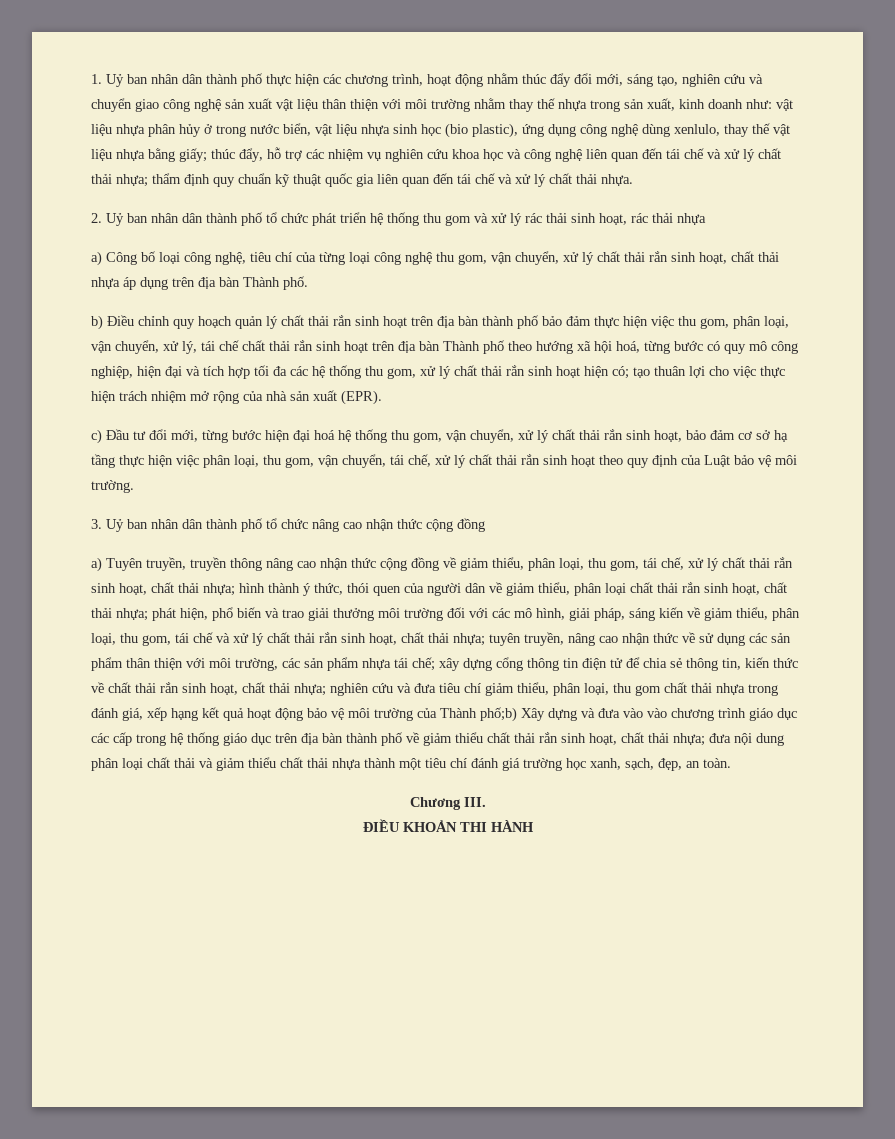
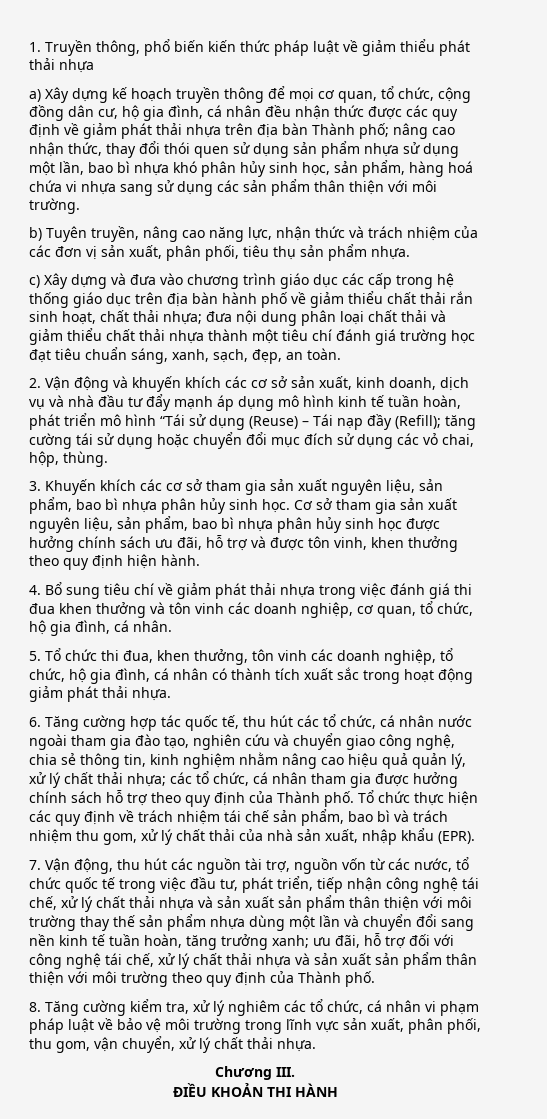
- 1. Uỷ ban nhân dân thành phố thực hiện các chương trình, hoạt động nhằm thúc đẩy đổi mới, sáng tạo, nghiên cứu và chuyển giao công nghệ sản xuất vật liệu thân thiện với môi trường nhằm thay thế nhựa trong sản xuất, kinh doanh như: vật liệu nhựa phân hủy ở trong nước biển, vật liệu nhựa sinh học (bio plastic), ứng dụng công nghệ dùng xenlulo, thay thế vật liệu nhựa bằng giấy; thúc đẩy, hỗ trợ các nhiệm vụ nghiên cứu khoa học và công nghệ liên quan đến tái chế và xử lý chất thải nhựa; thẩm định quy chuẩn kỹ thuật quốc gia liên quan đến tái chế và xử lý chất thải nhựa.
- 2. Uỷ ban nhân dân thành phố tổ chức phát triển hệ thống thu gom và xử lý rác thải sinh hoạt, rác thải nhựa
- a) Công bố loại công nghệ, tiêu chí của từng loại công nghệ thu gom, vận chuyển, xử lý chất thải rắn sinh hoạt, chất thải nhựa áp dụng trên địa bàn Thành phố.
- b) Điều chỉnh quy hoạch quản lý chất thải rắn sinh hoạt trên địa bàn thành phố bảo đảm thực hiện việc thu gom, phân loại, vận chuyển, xử lý, tái chế chất thải rắn sinh hoạt trên địa bàn Thành phố theo hướng xã hội hoá, từng bước có quy mô công nghiệp, hiện đại và tích hợp tối đa các hệ thống thu gom, xử lý chất thải rắn sinh hoạt hiện có; tạo thuân lợi cho việc thực hiện trách nhiệm mở rộng của nhà sản xuất (EPR).
- c) Đầu tư đổi mới, từng bước hiện đại hoá hệ thống thu gom, vận chuyển, xử lý chất thải rắn sinh hoạt, bảo đảm cơ sở hạ tầng thực hiện việc phân loại, thu gom, vận chuyển, tái chế, xử lý chất thải rắn sinh hoạt theo quy định của Luật bảo vệ môi trường.
- 3. Uỷ ban nhân dân thành phố tổ chức nâng cao nhận thức cộng đồng
- a) Tuyên truyền, truyền thông nâng cao nhận thức cộng đồng về giảm thiểu, phân loại, thu gom, tái chế, xử lý chất thải rắn sinh hoạt, chất thải nhựa; hình thành ý thức, thói quen của người dân về giảm thiểu, phân loại chất thải rắn sinh hoạt, chất thải nhựa; phát hiện, phổ biến và trao giải thưởng môi trường đối với các mô hình, giải pháp, sáng kiến về giảm thiểu, phân loại, thu gom, tái chế và xử lý chất thải rắn sinh hoạt, chất thải nhựa; tuyên truyền, nâng cao nhận thức về sử dụng các sản phẩm thân thiện với môi trường, các sản phẩm nhựa tái chế; xây dựng cổng thông tin điện tử để chia sẻ thông tin, kiến thức về chất thải rắn sinh hoạt, chất thải nhựa; nghiên cứu và đưa tiêu chí giảm thiểu, phân loại, thu gom chất thải nhựa trong đánh giá, xếp hạng kết quả hoạt động bảo vệ môi trường của Thành phố;b) Xây dựng và đưa vào vào chương trình giáo dục các cấp trong hệ thống giáo dục trên địa bàn thành phố về giảm thiểu chất thải rắn sinh hoạt, chất thải nhựa;
+ 1. Truyền thông, phổ biến kiến thức pháp luật về giảm thiểu phát thải nhựa
+ a) Xây dựng kế hoạch truyền thông để mọi cơ quan, tổ chức, cộng đồng dân cư, hộ gia đình, cá nhân đều nhận thức được các quy định về giảm phát thải nhựa trên địa bàn Thành phố; nâng cao nhận thức, thay đổi thói quen sử dụng sản phẩm nhựa sử dụng một lần, bao bì nhựa khó phân hủy sinh học, sản phẩm, hàng hoá chứa vi nhựa sang sử dụng các sản phẩm thân thiện với môi trường.
+ b) Tuyên truyền, nâng cao năng lực, nhận thức và trách nhiệm của các đơn vị sản xuất, phân phối, tiêu thụ sản phẩm nhựa.
+ c) Xây dựng và đưa vào chương trình giáo dục các cấp trong hệ thống giáo dục trên địa bàn hành phố về giảm thiểu chất thải rắn sinh hoạt, chất thải nhựa;
- đưa nội dung phân loại chất thải và giảm thiểu chất thải nhựa thành một tiêu chí đánh giá trường học xanh, sạch, đẹp, an toàn.
+ đưa nội dung phân loại chất thải và giảm thiểu chất thải nhựa thành một tiêu chí đánh giá trường học đạt tiêu chuẩn sáng, xanh, sạch, đẹp, an toàn.
+ 2. Vận động và khuyến khích các cơ sở sản xuất, kinh doanh, dịch vụ và nhà đầu tư đẩy mạnh áp dụng mô hình kinh tế tuần hoàn, phát triển mô hình “Tái sử dụng (Reuse) – Tái nạp đầy (Refill); tăng cường tái sử dụng hoặc chuyển đổi mục đích sử dụng các vỏ chai, hộp, thùng.
+ 3. Khuyến khích các cơ sở tham gia sản xuất nguyên liệu, sản phẩm, bao bì nhựa phân hủy sinh học. Cơ sở tham gia sản xuất nguyên liệu, sản phẩm, bao bì nhựa phân hủy sinh học được hưởng chính sách ưu đãi, hỗ trợ và được tôn vinh, khen thưởng theo quy định hiện hành.
+ 4. Bổ sung tiêu chí về giảm phát thải nhựa trong việc đánh giá thi đua khen thưởng và tôn vinh các doanh nghiệp, cơ quan, tổ chức, hộ gia đình, cá nhân.
+ 5. Tổ chức thi đua, khen thưởng, tôn vinh các doanh nghiệp, tổ chức, hộ gia đình, cá nhân có thành tích xuất sắc trong hoạt động giảm phát thải nhựa.
+ 6. Tăng cường hợp tác quốc tế, thu hút các tổ chức, cá nhân nước ngoài tham gia đào tạo, nghiên cứu và chuyển giao công nghệ, chia sẻ thông tin, kinh nghiệm nhằm nâng cao hiệu quả quản lý, xử lý chất thải nhựa; các tổ chức, cá nhân tham gia được hưởng chính sách hỗ trợ theo quy định của Thành phố. Tổ chức thực hiện các quy định về trách nhiệm tái chế sản phẩm, bao bì và trách nhiệm thu gom, xử lý chất thải của nhà sản xuất, nhập khẩu (EPR).
+ 7. Vận động, thu hút các nguồn tài trợ, nguồn vốn từ các nước, tổ chức quốc tế trong việc đầu tư, phát triển, tiếp nhận công nghệ tái chế, xử lý chất thải nhựa và sản xuất sản phẩm thân thiện với môi trường thay thế sản phẩm nhựa dùng một lần và chuyển đổi sang nền kinh tế tuần hoàn, tăng trưởng xanh; ưu đãi, hỗ trợ đối với công nghệ tái chế, xử lý chất thải nhựa và sản xuất sản phẩm thân thiện với môi trường theo quy định của Thành phố.
+ 8. Tăng cường kiểm tra, xử lý nghiêm các tổ chức, cá nhân vi phạm pháp luật về bảo vệ môi trường trong lĩnh vực sản xuất, phân phối, thu gom, vận chuyển, xử lý chất thải nhựa.

